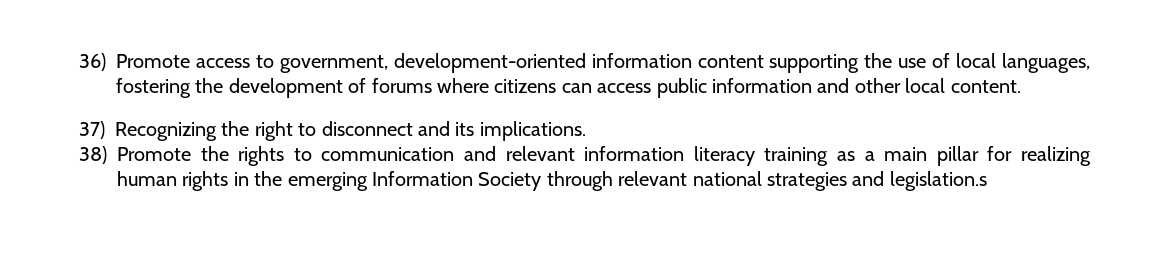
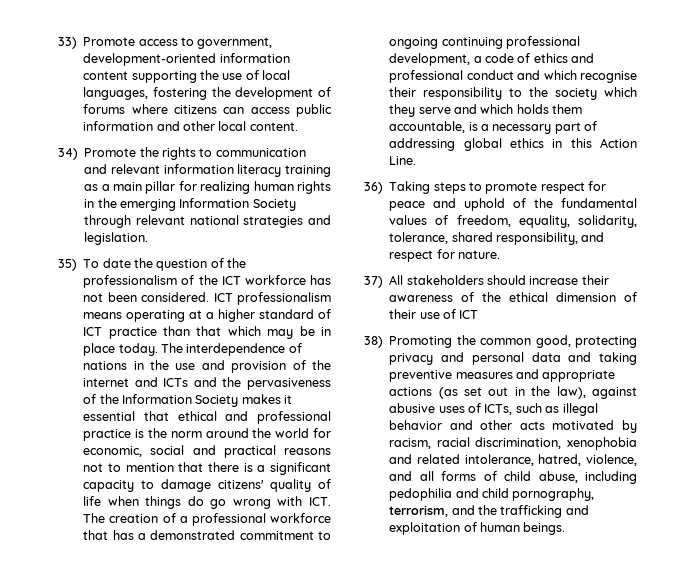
- 36) Promote access to government, development-oriented information content supporting the use of local languages, fostering the development of forums where citizens can access public information and other local content.
+ 33) Promote access to government, development-oriented information content supporting the use of local languages, fostering the development of forums where citizens can access public information and other local content.
- 37) Recognizing the right to disconnect and its implications.
- 38) Promote the rights to communication and relevant information literacy training as a main pillar for realizing human rights in the emerging Information Society through relevant national strategies and legislation.s
+ 34) Promote the rights to communication and relevant information literacy training as a main pillar for realizing human rights in the emerging Information Society through relevant national strategies and legislation.
+ 35) To date the question of the professionalism of the ICT workforce has not been considered. ICT professionalism means operating at a higher standard of ICT practice than that which may be in place today. The interdependence of nations in the use and provision of the internet and ICTs and the pervasiveness of the Information Society makes it essential that ethical and professional practice is the norm around the world for economic, social and practical reasons not to mention that there is a significant capacity to damage citizens' quality of life when things do go wrong with ICT. The creation of a professional workforce that has a demonstrated commitment to ongoing continuing professional development, a code of ethics and professional conduct and which recognise their responsibility to the society which they serve and which holds them accountable, is a necessary part of addressing global ethics in this Action Line.
+ 36) Taking steps to promote respect for peace and uphold of the fundamental values of freedom, equality, solidarity, tolerance, shared responsibility, and respect for nature.
+ 37) All stakeholders should increase their awareness of the ethical dimension of their use of ICT
+ 38) Promoting the common good, protecting privacy and personal data and taking preventive measures and appropriate actions (as set out in the law), against abusive uses of ICTs, such as illegal behavior and other acts motivated by racism, racial discrimination, xenophobia and related intolerance, hatred, violence, and all forms of child abuse, including pedophilia and child pornography, terrorism, and the trafficking and exploitation of human beings.

